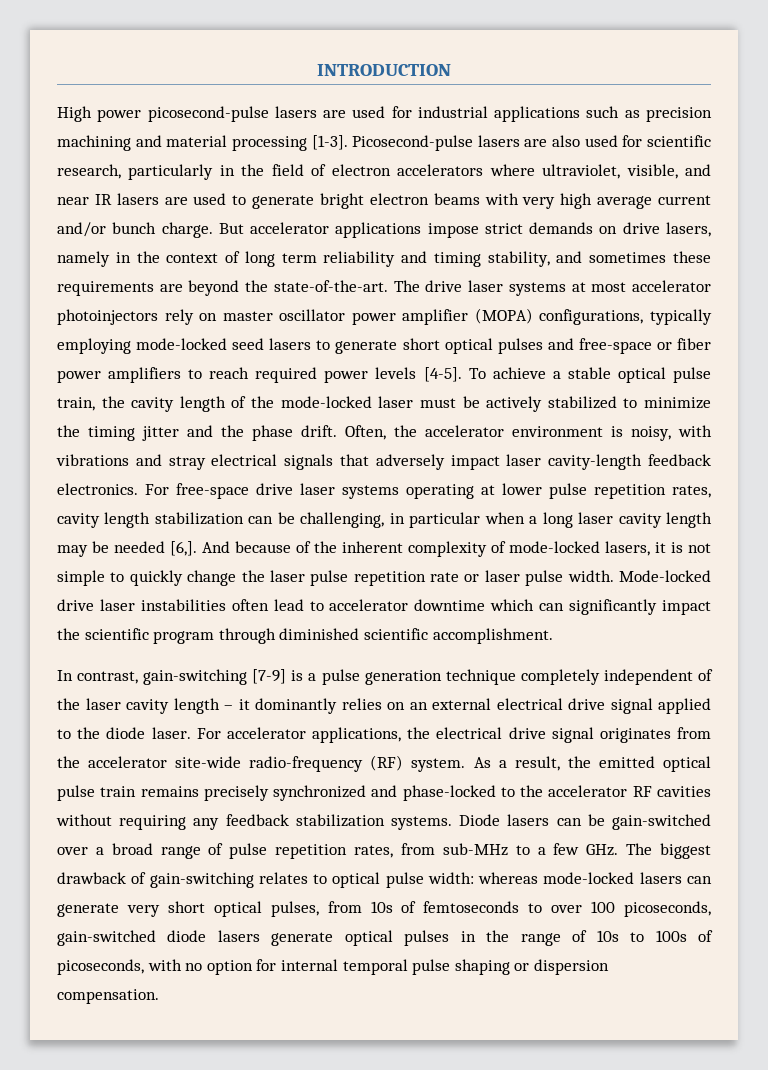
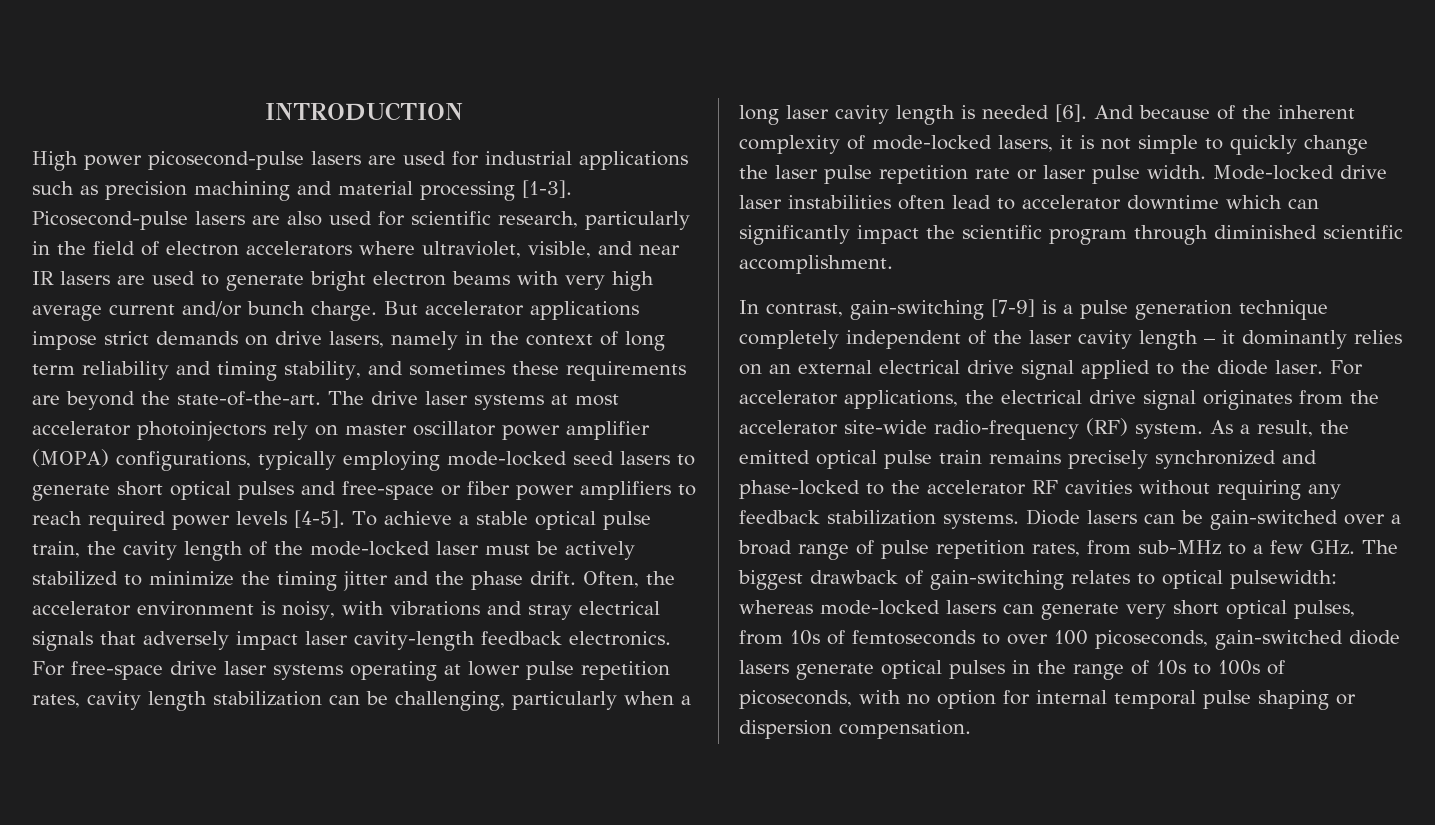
- For free-space drive laser systems operating at lower pulse repetition rates, cavity length stabilization can be challenging, in particular when a long laser cavity length may be needed [6,].
+ For free-space drive laser systems operating at lower pulse repetition rates, cavity length stabilization can be challenging, particularly when a long laser cavity length is needed [6].
- Diode lasers can be gain-switched over a broad range of pulse repetition rates, from sub-MHz to a few GHz. The biggest drawback of gain-switching relates to optical pulse width:
+ Diode lasers can be gain-switched over a broad range of pulse repetition rates, from sub-MHz to a few GHz. The biggest drawback of gain-switching relates to optical pulsewidth:

